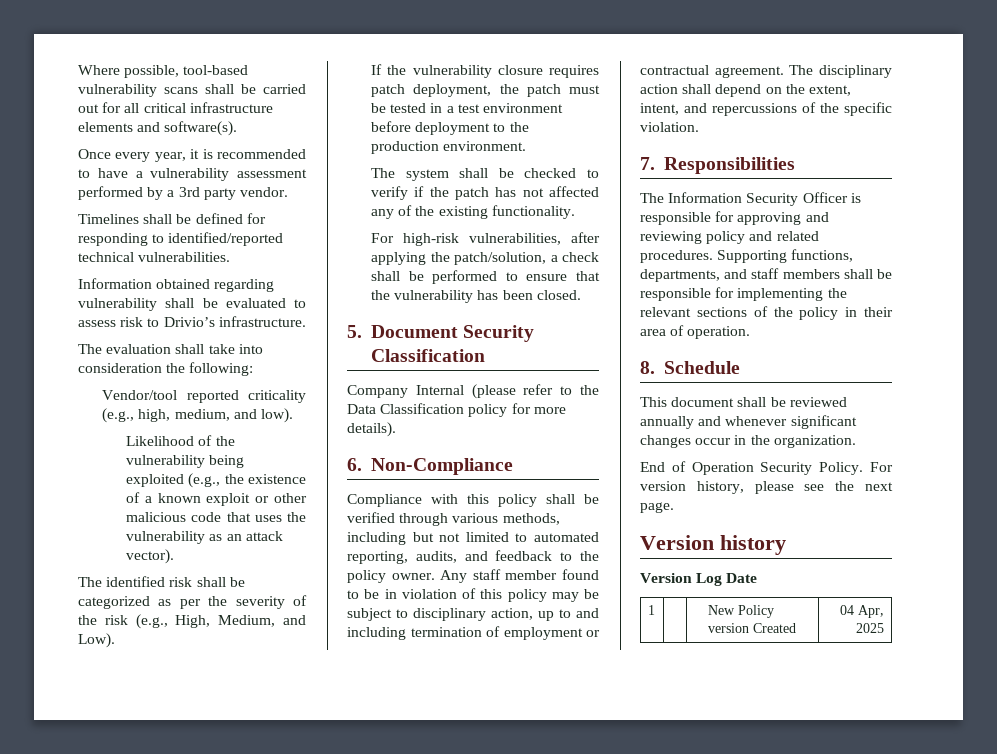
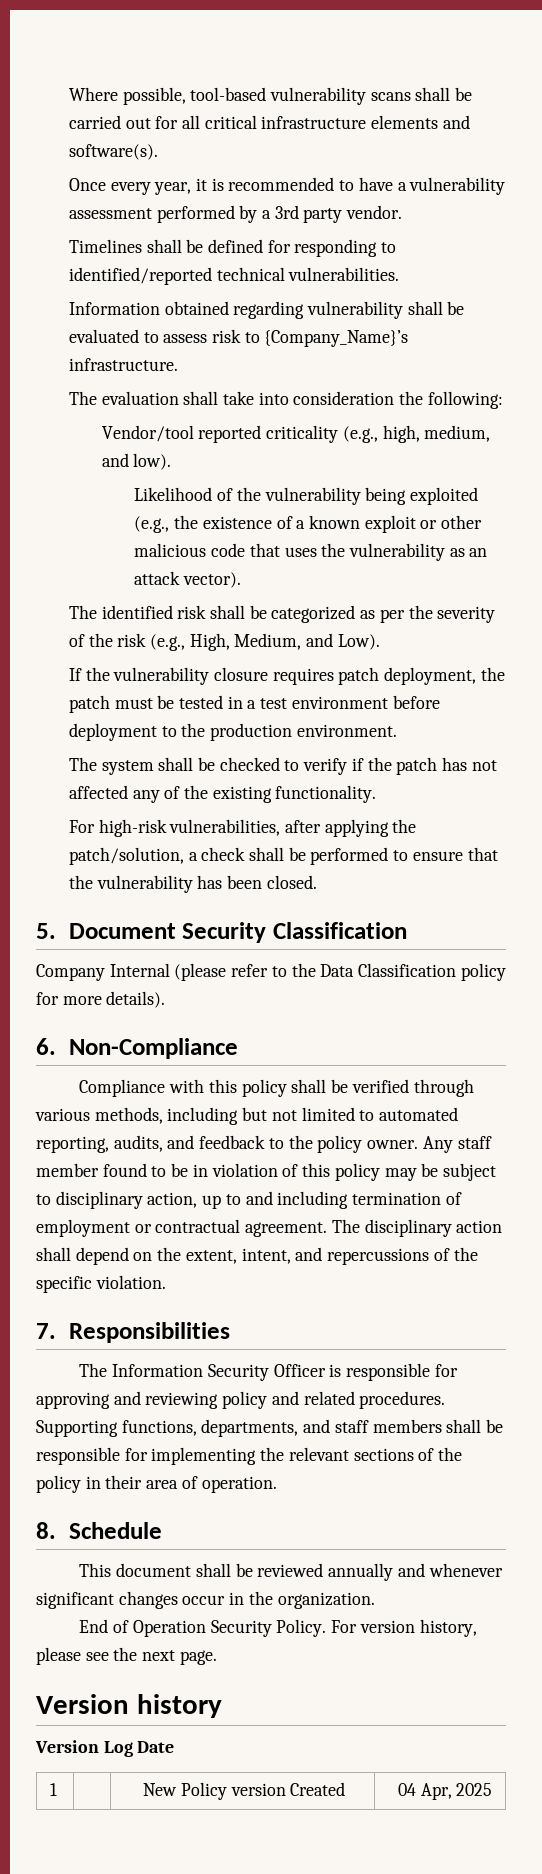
- Information obtained regarding vulnerability shall be evaluated to assess risk to Drivio’s infrastructure.
+ Information obtained regarding vulnerability shall be evaluated to assess risk to {Company_Name}’s infrastructure.

